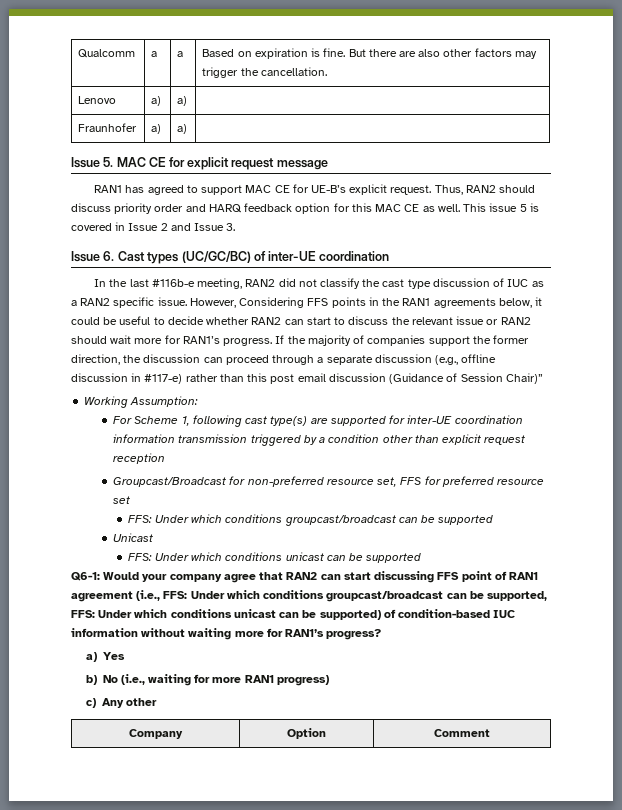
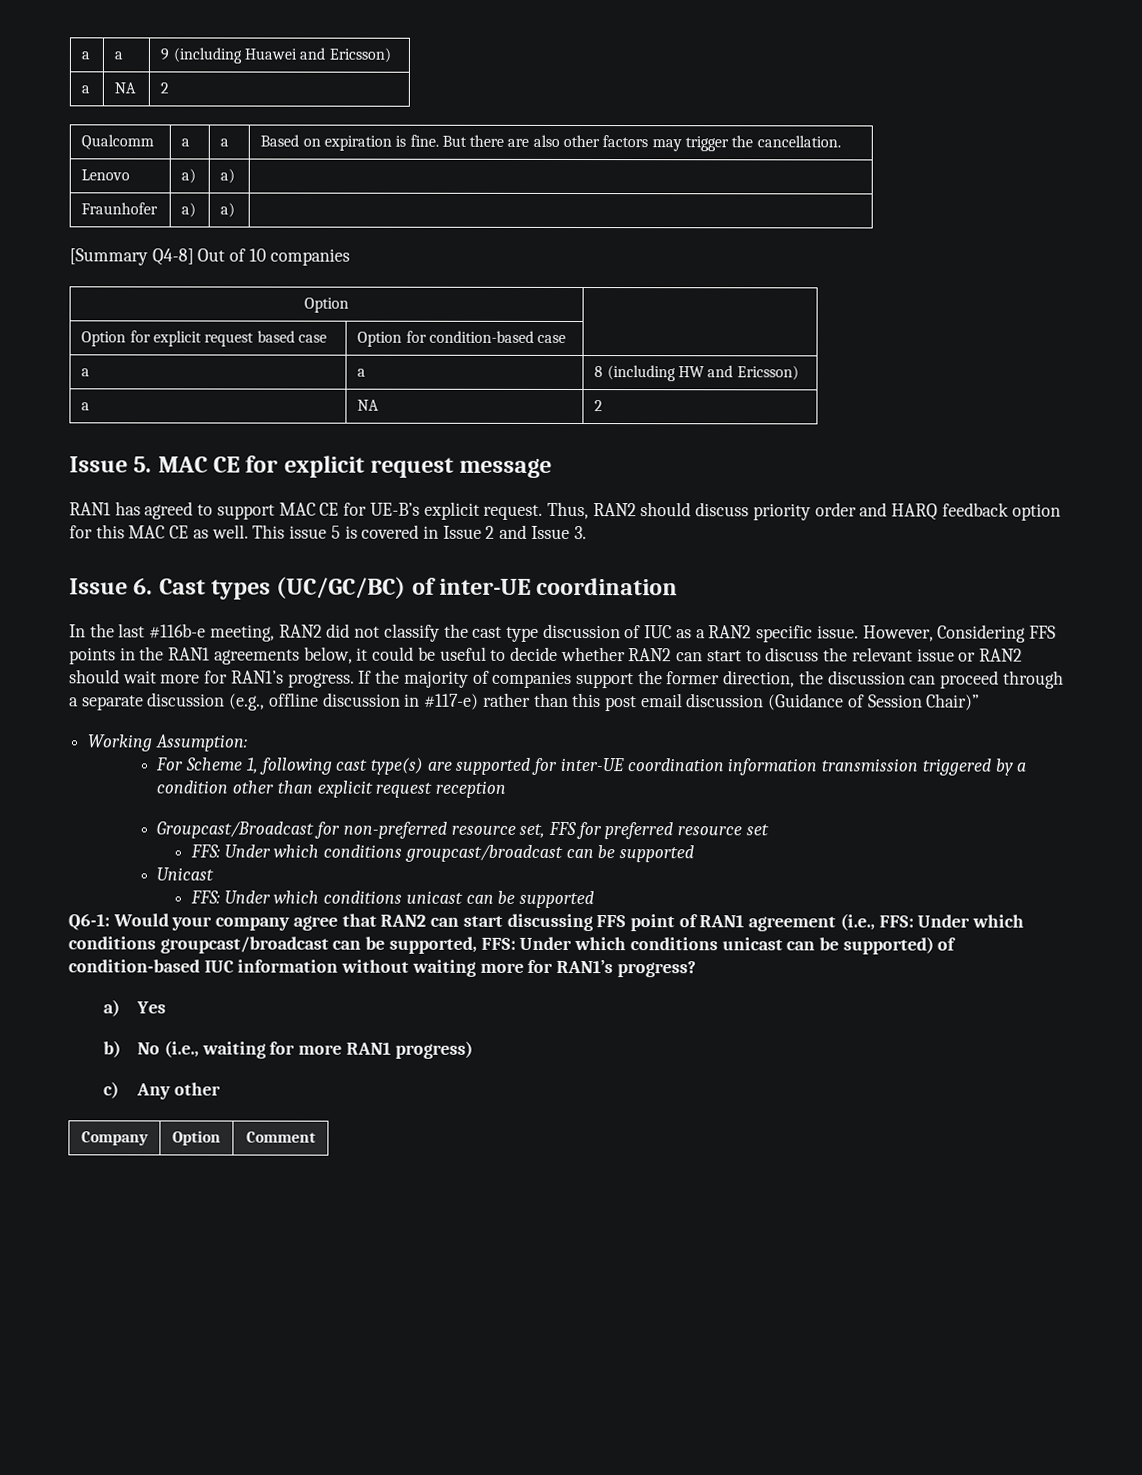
+ a | a | 9 (including Huawei and Ericsson)
+ a | NA | 2
+ [Summary Q4-8] Out of 10 companies
+ Option |
+ Option for explicit request based case | Option for condition-based case |
+ a | a | 8 (including HW and Ericsson)
+ a | NA | 2

